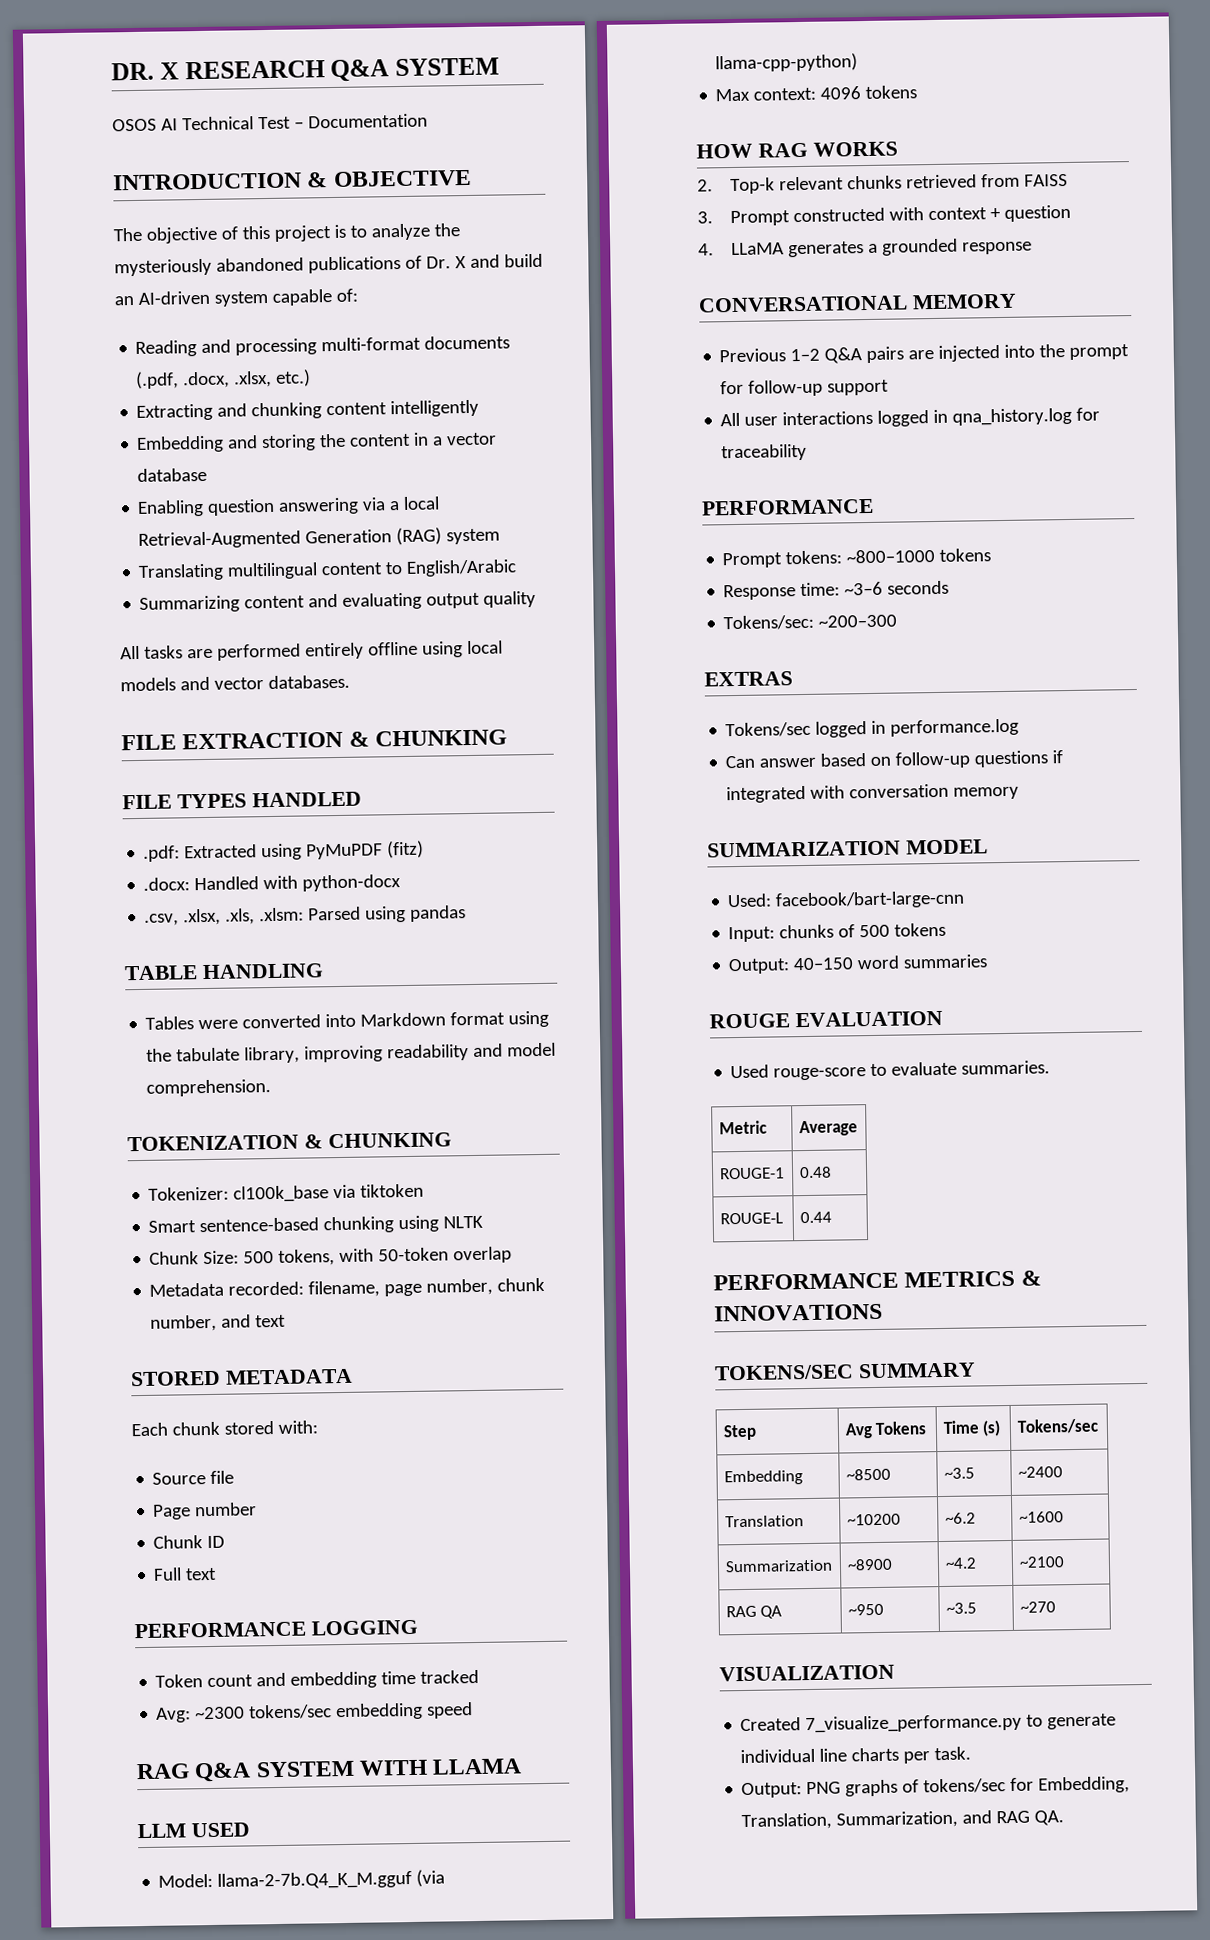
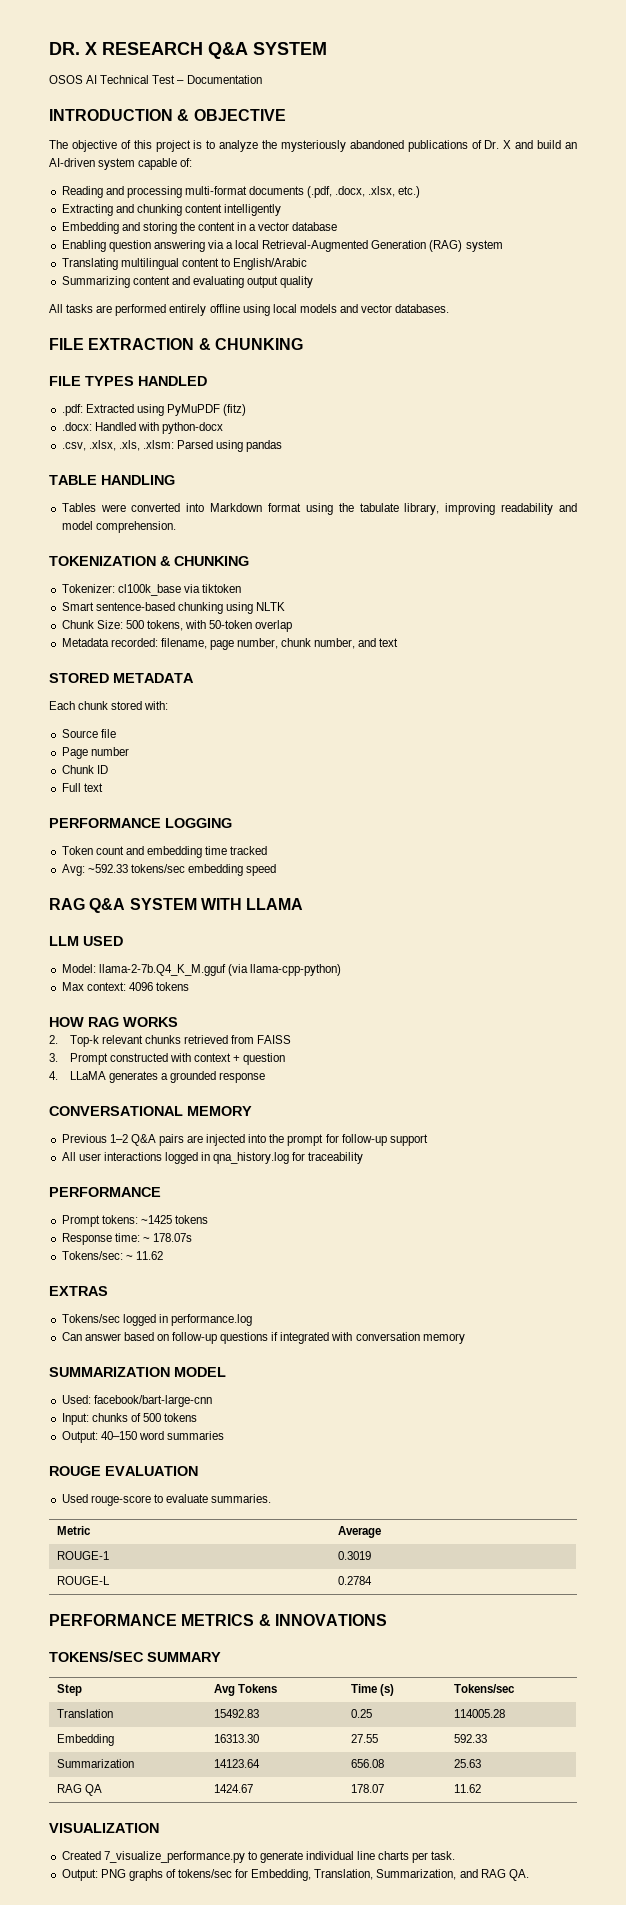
- Avg: ~2300 tokens/sec embedding speed
+ Avg: ~592.33 tokens/sec embedding speed
- Prompt tokens: ~800–1000 tokens
+ Prompt tokens: ~1425 tokens
- Response time: ~3–6 seconds
+ Response time: ~ 178.07s
- Tokens/sec: ~200–300
+ Tokens/sec: ~ 11.62
- ROUGE-1 | 0.48
+ ROUGE-1 | 0.3019
- ROUGE-L | 0.44
+ ROUGE-L | 0.2784
- Embedding | ~8500 | ~3.5 | ~2400
- Translation | ~10200 | ~6.2 | ~1600
- Summarization | ~8900 | ~4.2 | ~2100
+ Translation | 15492.83 | 0.25 | 114005.28
+ Embedding | 16313.30 | 27.55 | 592.33
+ Summarization | 14123.64 | 656.08 | 25.63
- RAG QA | ~950 | ~3.5 | ~270
+ RAG QA | 1424.67 | 178.07 | 11.62

